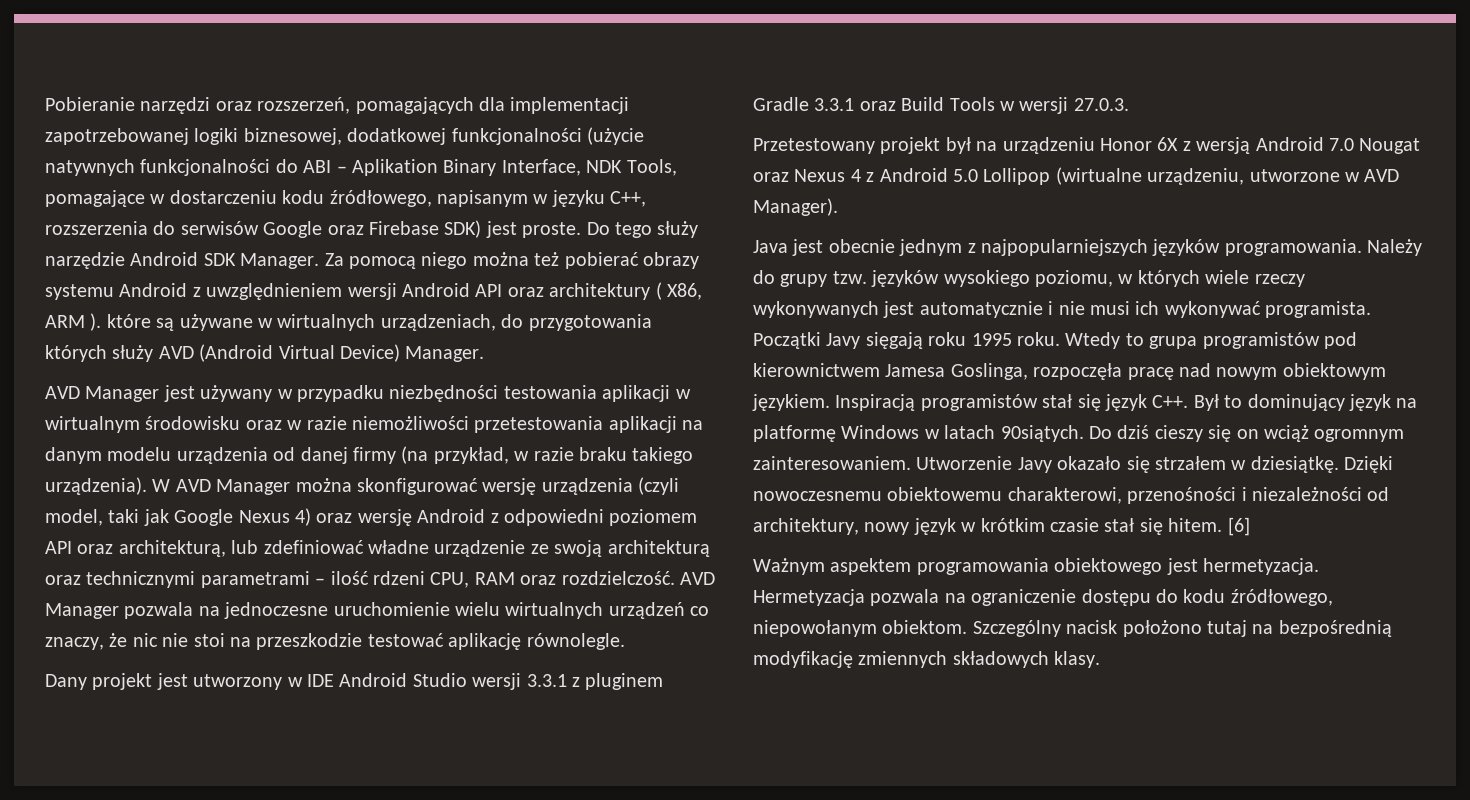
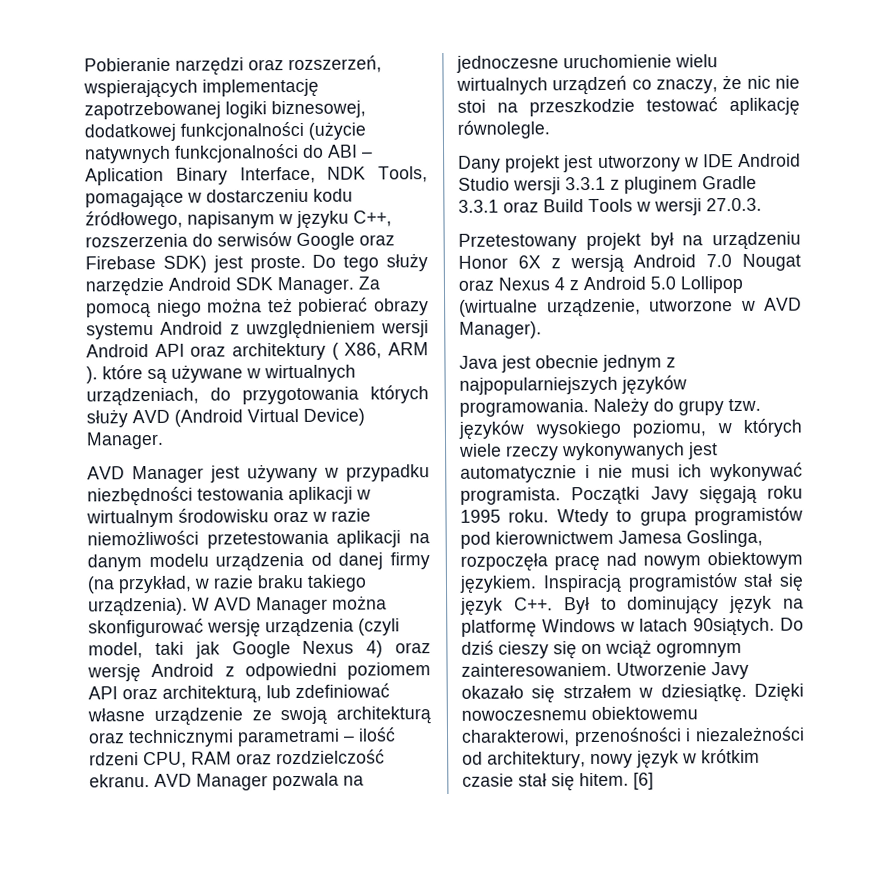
- Pobieranie narzędzi oraz rozszerzeń, pomagających dla implementacji zapotrzebowanej logiki biznesowej, dodatkowej funkcjonalności (użycie natywnych funkcjonalności do ABI – Aplikation Binary Interface, NDK Tools, pomagające w dostarczeniu kodu źródłowego, napisanym w języku C++, rozszerzenia do serwisów Google oraz Firebase SDK) jest proste.
+ Pobieranie narzędzi oraz rozszerzeń, wspierających implementację zapotrzebowanej logiki biznesowej, dodatkowej funkcjonalności (użycie natywnych funkcjonalności do ABI – Aplication Binary Interface, NDK Tools, pomagające w dostarczeniu kodu źródłowego, napisanym w języku C++, rozszerzenia do serwisów Google oraz Firebase SDK) jest proste.
- W AVD Manager można skonfigurować wersję urządzenia (czyli model, taki jak Google Nexus 4) oraz wersję Android z odpowiedni poziomem API oraz architekturą, lub zdefiniować władne urządzenie ze swoją architekturą oraz technicznymi parametrami – ilość rdzeni CPU, RAM oraz rozdzielczość.
+ W AVD Manager można skonfigurować wersję urządzenia (czyli model, taki jak Google Nexus 4) oraz wersję Android z odpowiedni poziomem API oraz architekturą, lub zdefiniować własne urządzenie ze swoją architekturą oraz technicznymi parametrami – ilość rdzeni CPU, RAM oraz rozdzielczość ekranu.
- Przetestowany projekt był na urządzeniu Honor 6X z wersją Android 7.0 Nougat oraz Nexus 4 z Android 5.0 Lollipop (wirtualne urządzeniu, utworzone w AVD Manager).
+ Przetestowany projekt był na urządzeniu Honor 6X z wersją Android 7.0 Nougat oraz Nexus 4 z Android 5.0 Lollipop (wirtualne urządzenie, utworzone w AVD Manager).
- Ważnym aspektem programowania obiektowego jest hermetyzacja. Hermetyzacja pozwala na ograniczenie dostępu do kodu źródłowego, niepowołanym obiektom. Szczególny nacisk położono tutaj na bezpośrednią modyfikację zmiennych składowych klasy.

